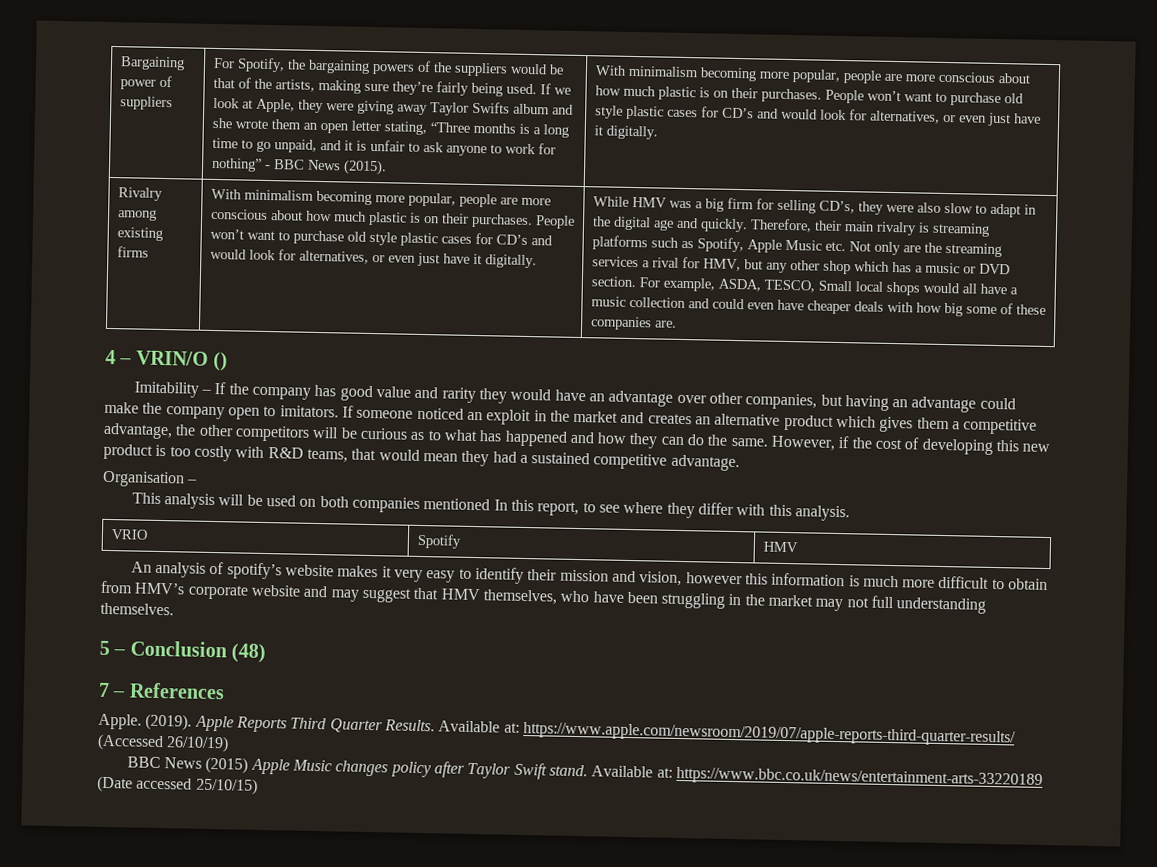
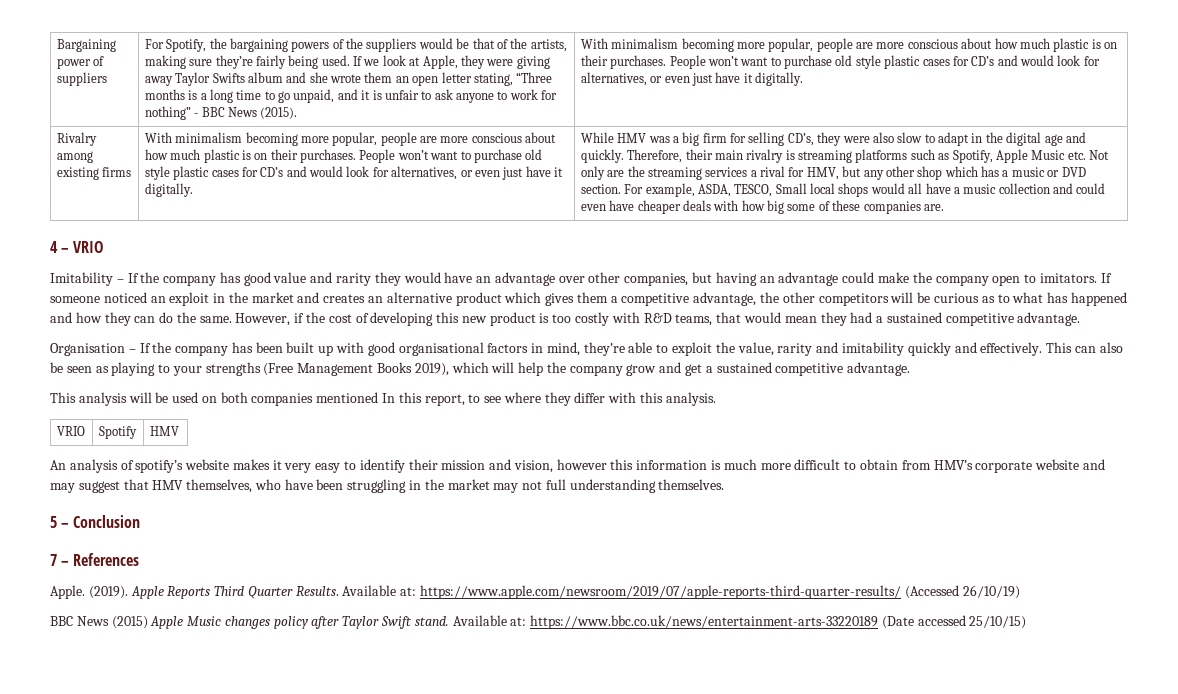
- 4 – VRIN/O ()
+ 4 – VRIO
- Organisation –
+ Organisation – If the company has been built up with good organisational factors in mind, they’re able to exploit the value, rarity and imitability quickly and effectively. This can also be seen as playing to your strengths (Free Management Books 2019), which will help the company grow and get a sustained competitive advantage.
- 5 – Conclusion (48)
+ 5 – Conclusion

